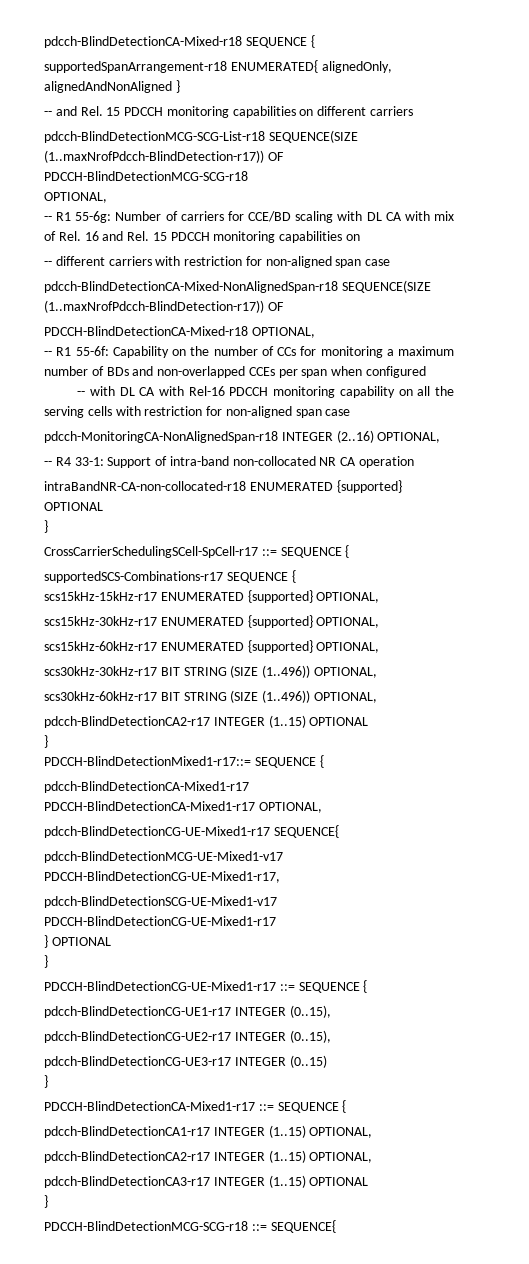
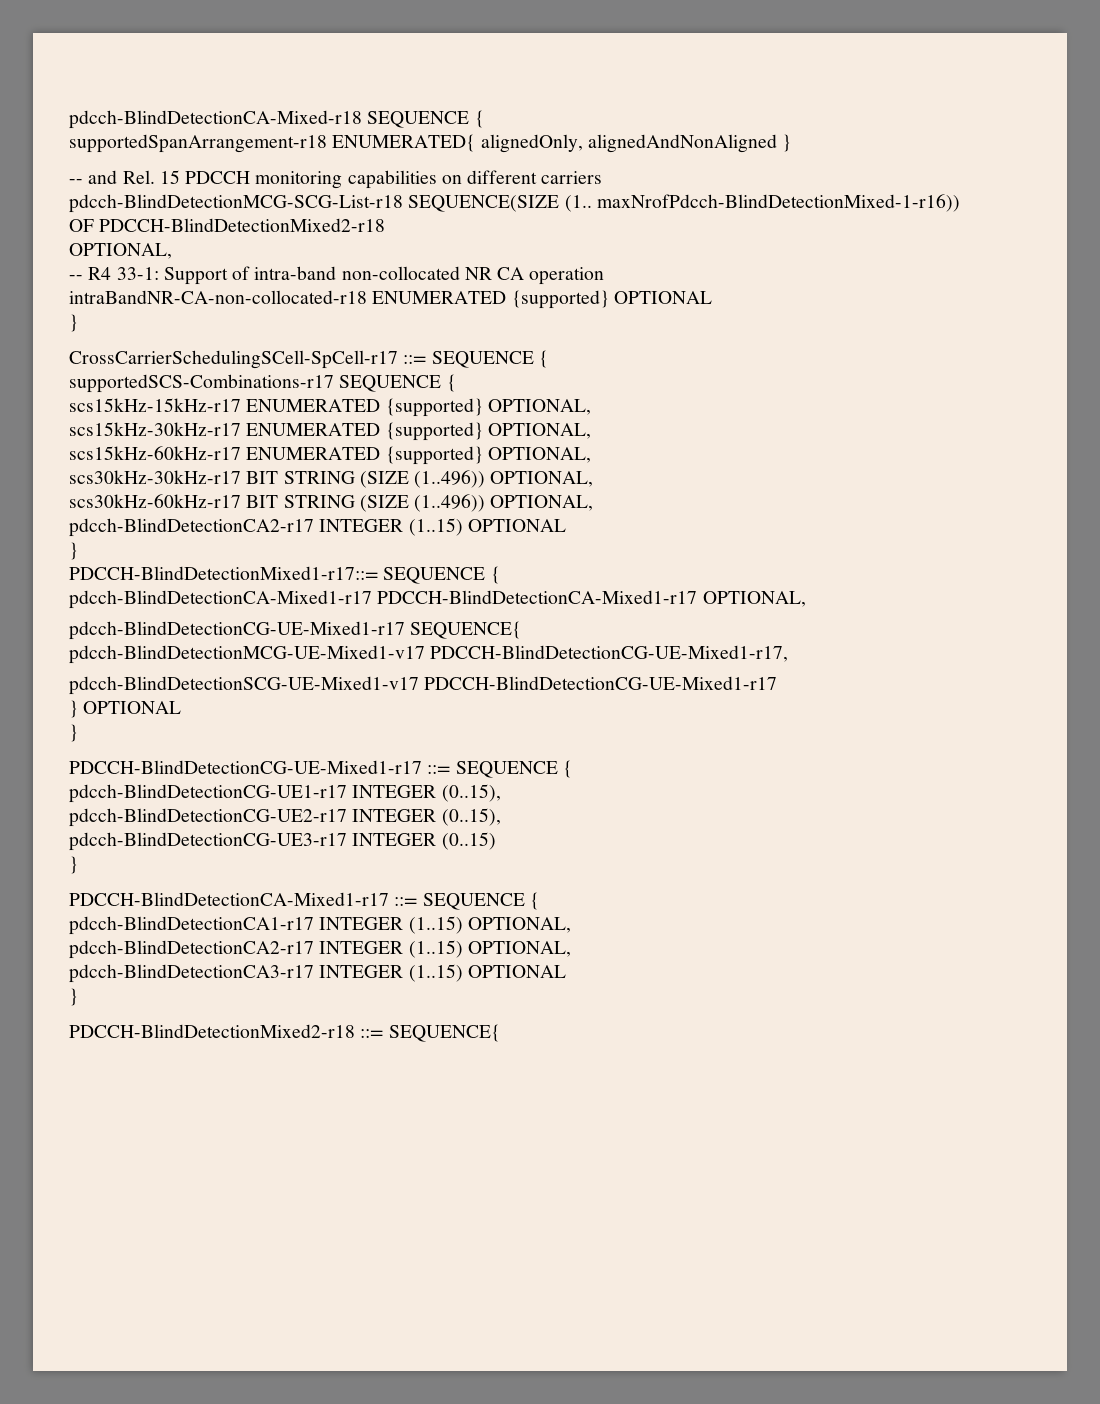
- pdcch-BlindDetectionMCG-SCG-List-r18 SEQUENCE(SIZE (1..maxNrofPdcch-BlindDetection-r17)) OF PDCCH-BlindDetectionMCG-SCG-r18
+ pdcch-BlindDetectionMCG-SCG-List-r18 SEQUENCE(SIZE (1.. maxNrofPdcch-BlindDetectionMixed-1-r16)) OF PDCCH-BlindDetectionMixed2-r18
  OPTIONAL,
- -- R1 55-6g: Number of carriers for CCE/BD scaling with DL CA with mix of Rel. 16 and Rel. 15 PDCCH monitoring capabilities on
- -- different carriers with restriction for non-aligned span case
- pdcch-BlindDetectionCA-Mixed-NonAlignedSpan-r18 SEQUENCE(SIZE (1..maxNrofPdcch-BlindDetection-r17)) OF
- PDCCH-BlindDetectionCA-Mixed-r18 OPTIONAL,
- -- R1 55-6f: Capability on the number of CCs for monitoring a maximum number of BDs and non-overlapped CCEs per span when configured
- -- with DL CA with Rel-16 PDCCH monitoring capability on all the serving cells with restriction for non-aligned span case
- pdcch-MonitoringCA-NonAlignedSpan-r18 INTEGER (2..16) OPTIONAL,
- PDCCH-BlindDetectionMCG-SCG-r18 ::= SEQUENCE{
+ PDCCH-BlindDetectionMixed2-r18 ::= SEQUENCE{

